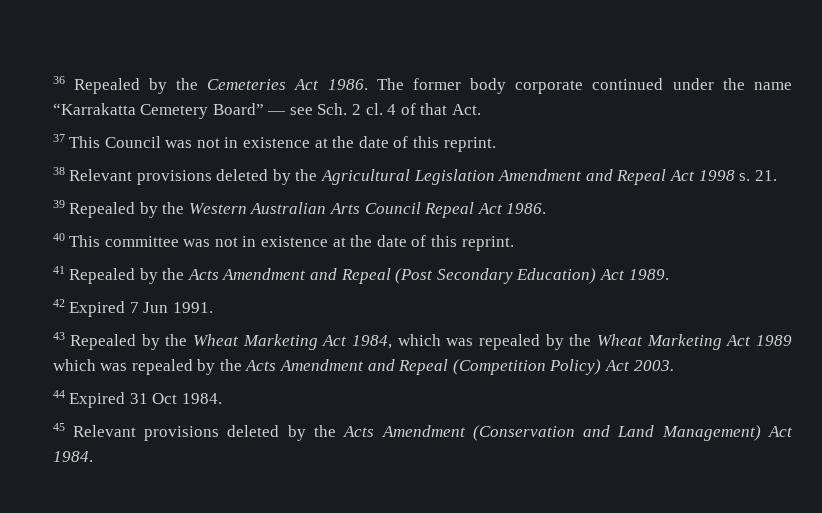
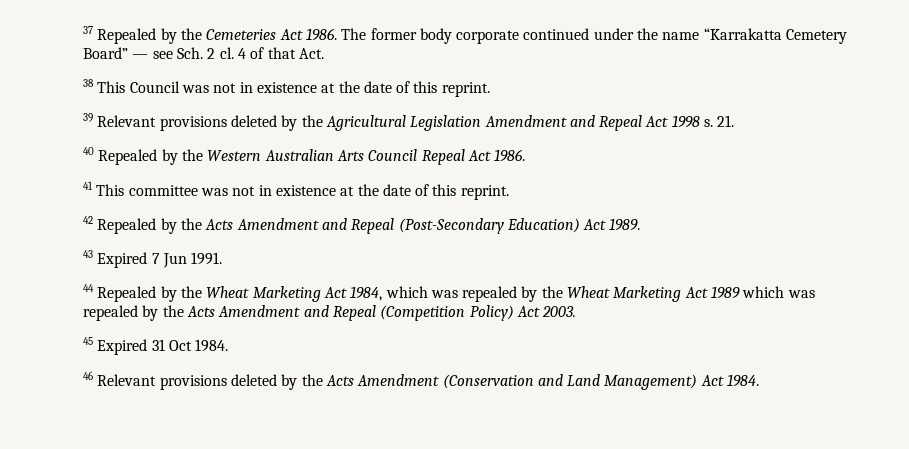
- 36 Repealed by the Cemeteries Act 1986.
+ 37 Repealed by the Cemeteries Act 1986.
- 37 This Council was not in existence at the date of this reprint.
+ 38 This Council was not in existence at the date of this reprint.
- 38 Relevant provisions deleted by the Agricultural Legislation Amendment and Repeal Act 1998 s.
+ 39 Relevant provisions deleted by the Agricultural Legislation Amendment and Repeal Act 1998 s.
- 39 Repealed by the Western Australian Arts Council Repeal Act 1986.
+ 40 Repealed by the Western Australian Arts Council Repeal Act 1986.
- 40 This committee was not in existence at the date of this reprint.
+ 41 This committee was not in existence at the date of this reprint.
- 41 Repealed by the Acts Amendment and Repeal (Post Secondary Education) Act 1989.
+ 42 Repealed by the Acts Amendment and Repeal (Post-Secondary Education) Act 1989.
- 42 Expired 7 Jun 1991.
+ 43 Expired 7 Jun 1991.
- 43 Repealed by the Wheat Marketing Act 1984, which was repealed by the Wheat Marketing Act 1989 which was repealed by the Acts Amendment and Repeal (Competition Policy) Act 2003.
+ 44 Repealed by the Wheat Marketing Act 1984, which was repealed by the Wheat Marketing Act 1989 which was repealed by the Acts Amendment and Repeal (Competition Policy) Act 2003.
- 44 Expired 31 Oct 1984.
+ 45 Expired 31 Oct 1984.
- 45 Relevant provisions deleted by the Acts Amendment (Conservation and Land Management) Act 1984.
+ 46 Relevant provisions deleted by the Acts Amendment (Conservation and Land Management) Act 1984.

